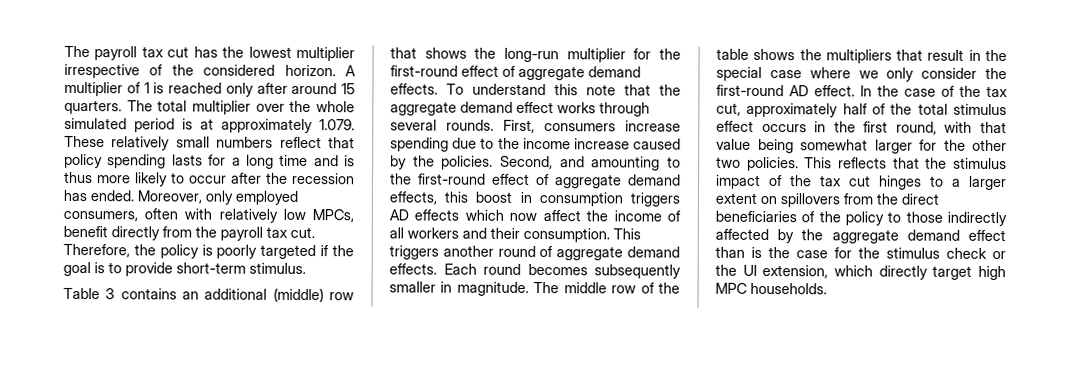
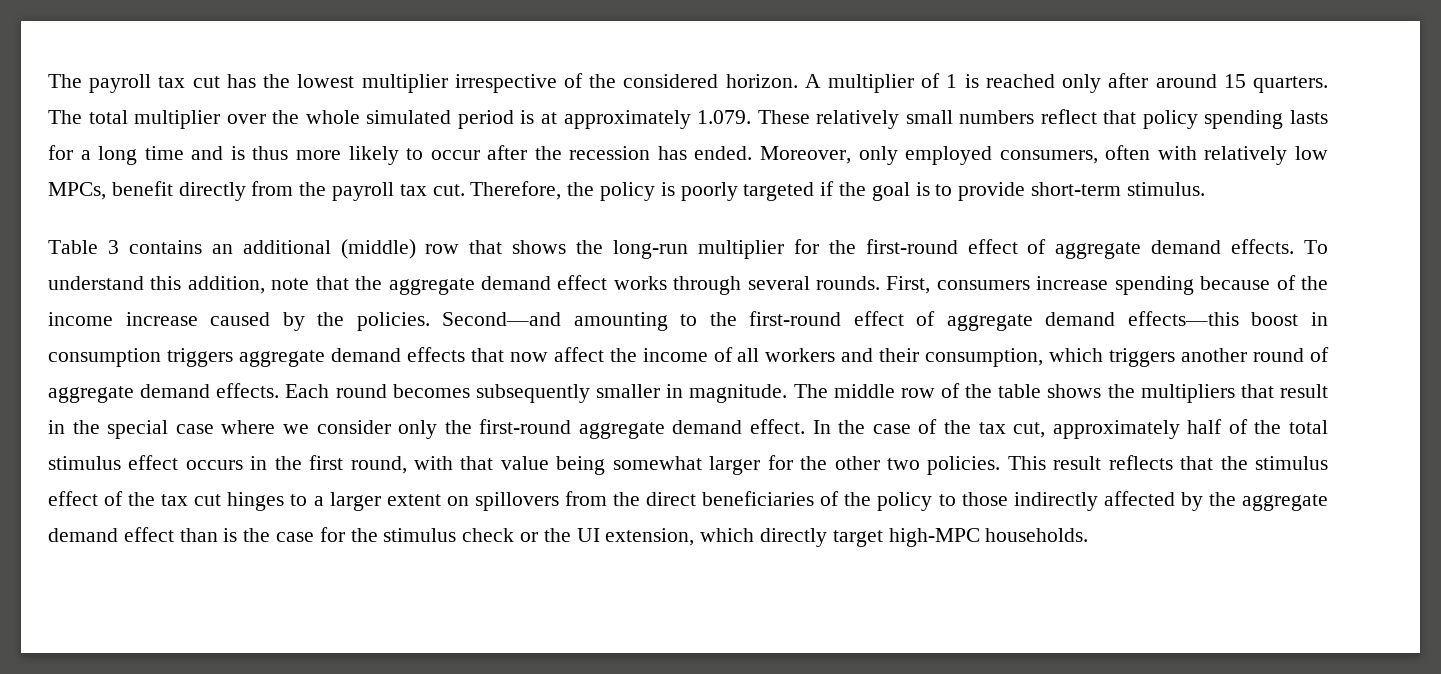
- To understand this note that the aggregate demand effect works through several rounds.
+ To understand this addition, note that the aggregate demand effect works through several rounds.
- First, consumers increase spending due to the income increase caused by the policies.
+ First, consumers increase spending because of the income increase caused by the policies.
- Second, and amounting to the first-round effect of aggregate demand effects, this boost in consumption triggers AD effects which now affect the income of all workers and their consumption. This triggers another round of aggregate demand effects.
+ Second—and amounting to the first-round effect of aggregate demand effects—this boost in consumption triggers aggregate demand effects that now affect the income of all workers and their consumption, which triggers another round of aggregate demand effects.
- The middle row of the table shows the multipliers that result in the special case where we only consider the first-round AD effect.
+ The middle row of the table shows the multipliers that result in the special case where we consider only the first-round aggregate demand effect.
- This reflects that the stimulus impact of the tax cut hinges to a larger extent on spillovers from the direct beneficiaries of the policy to those indirectly affected by the aggregate demand effect than is the case for the stimulus check or the UI extension, which directly target high MPC households.
+ This result reflects that the stimulus effect of the tax cut hinges to a larger extent on spillovers from the direct beneficiaries of the policy to those indirectly affected by the aggregate demand effect than is the case for the stimulus check or the UI extension, which directly target high-MPC households.

